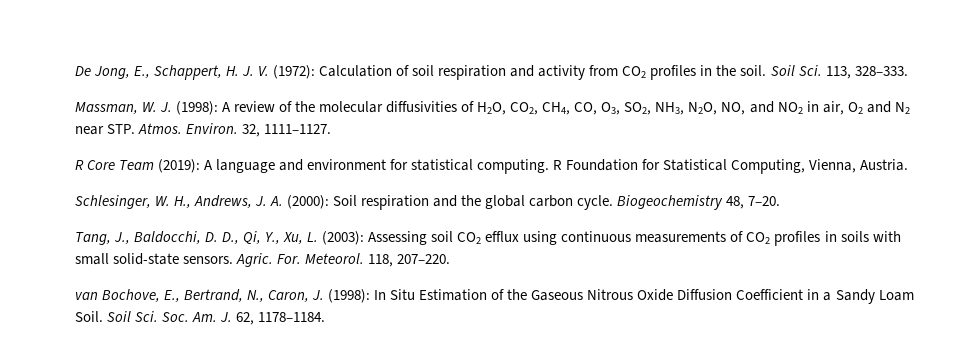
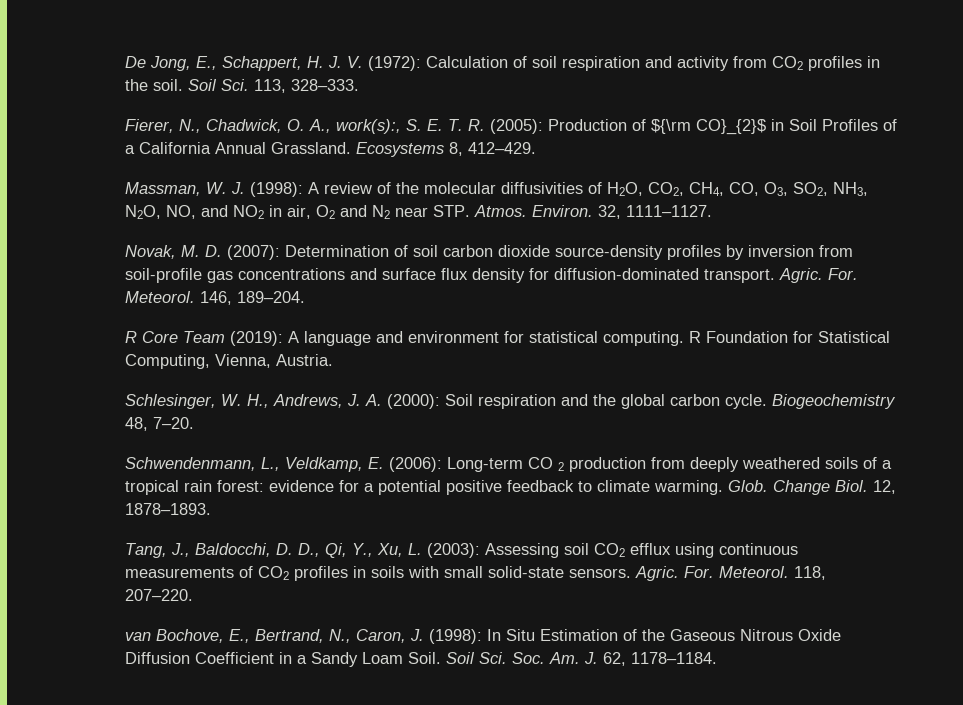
+ Fierer, N., Chadwick, O. A., work(s):, S. E. T. R. (2005): Production of ${\rm CO}_{2}$ in Soil Profiles of a California Annual Grassland. Ecosystems 8, 412–429.
+ Novak, M. D. (2007): Determination of soil carbon dioxide source-density profiles by inversion from soil-profile gas concentrations and surface flux density for diffusion-dominated transport. Agric. For. Meteorol. 146, 189–204.
+ Schwendenmann, L., Veldkamp, E. (2006): Long-term CO 2 production from deeply weathered soils of a tropical rain forest: evidence for a potential positive feedback to climate warming. Glob. Change Biol. 12, 1878–1893.

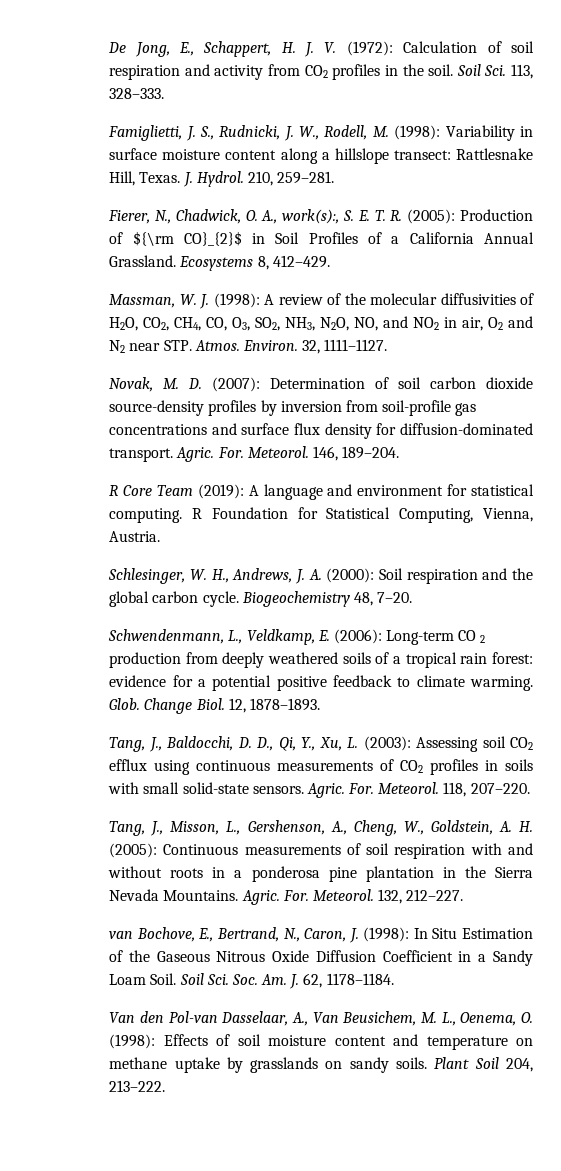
+ Famiglietti, J. S., Rudnicki, J. W., Rodell, M. (1998): Variability in surface moisture content along a hillslope transect: Rattlesnake Hill, Texas. J. Hydrol. 210, 259–281.
+ Tang, J., Misson, L., Gershenson, A., Cheng, W., Goldstein, A. H. (2005): Continuous measurements of soil respiration with and without roots in a ponderosa pine plantation in the Sierra Nevada Mountains. Agric. For. Meteorol. 132, 212–227.
+ Van den Pol-van Dasselaar, A., Van Beusichem, M. L., Oenema, O. (1998): Effects of soil moisture content and temperature on methane uptake by grasslands on sandy soils. Plant Soil 204, 213–222.

